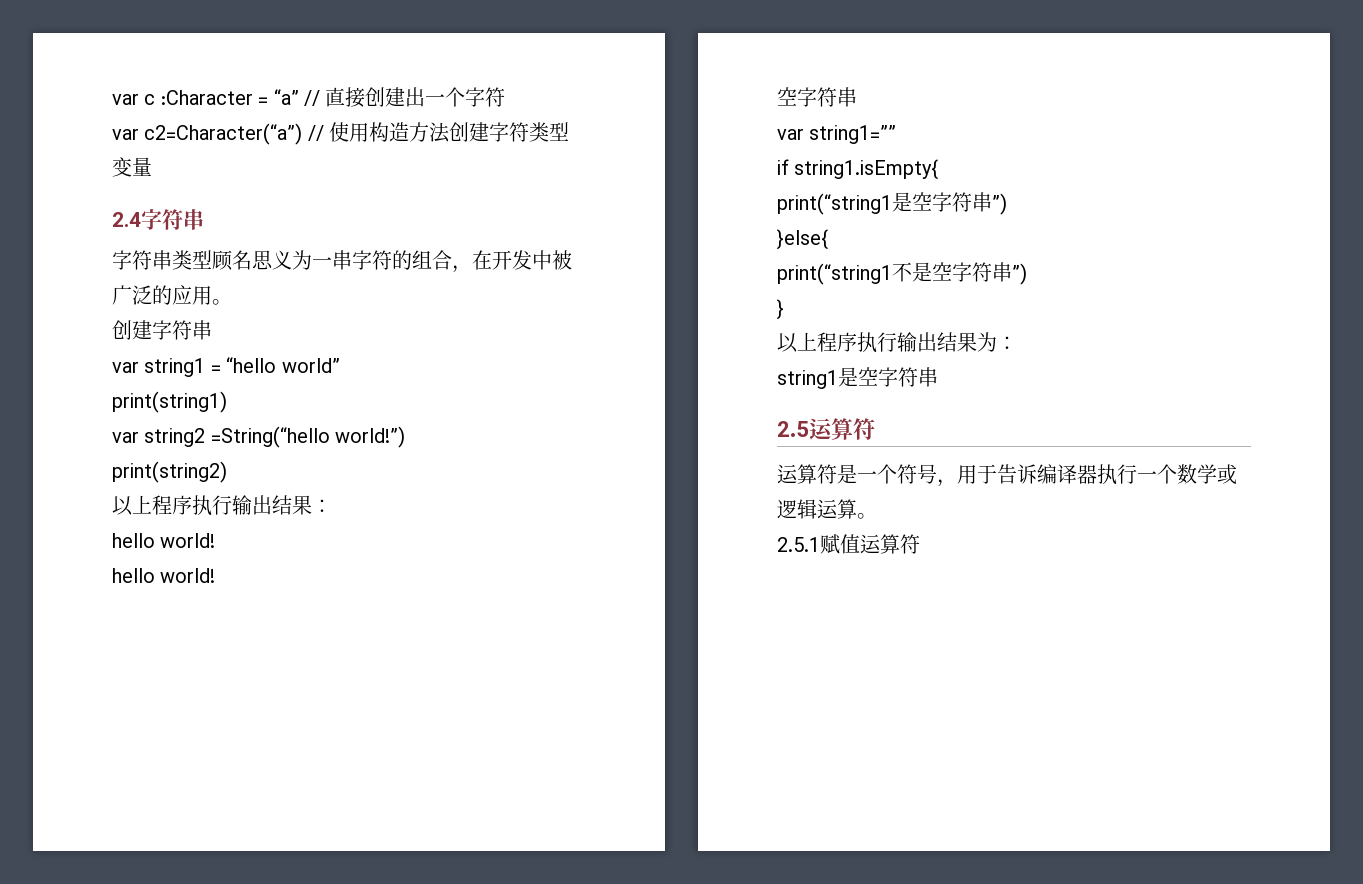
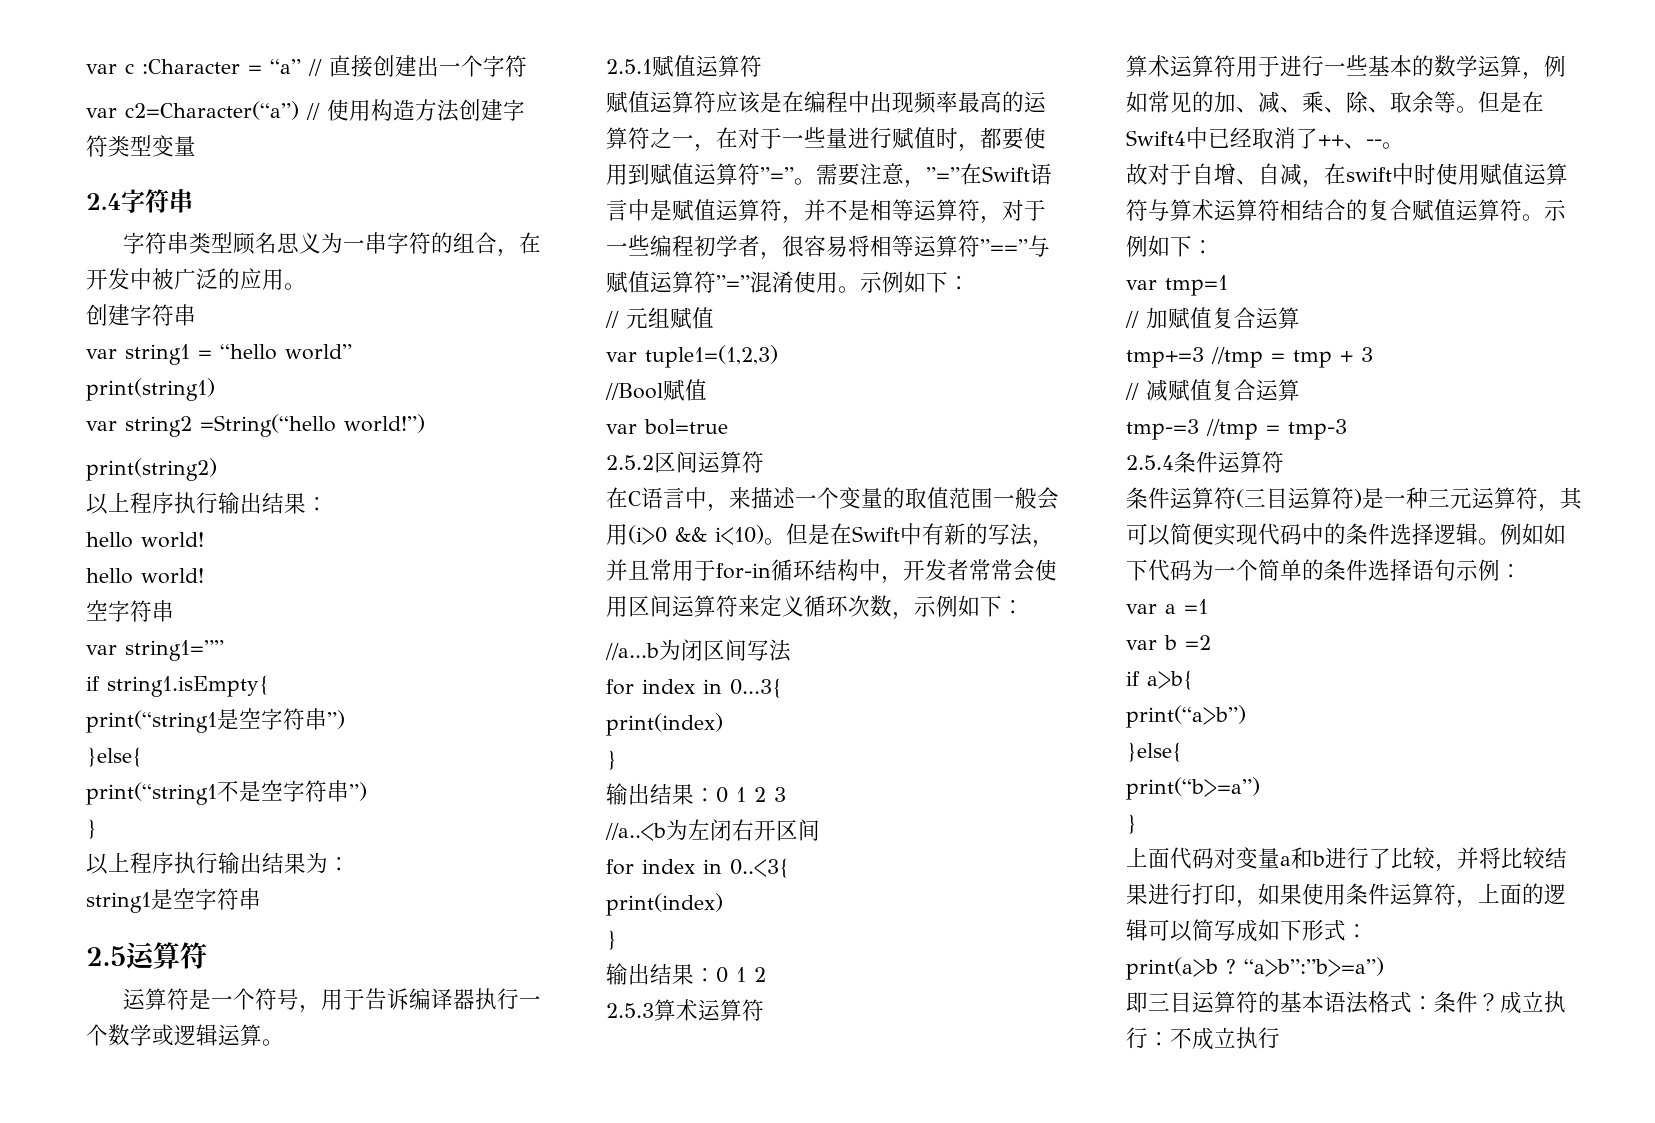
+ 赋值运算符应该是在编程中出现频率最高的运算符之一，在对于一些量进行赋值时，都要使用到赋值运算符”=”。需要注意，”=”在Swift语言中是赋值运算符，并不是相等运算符，对于一些编程初学者，很容易将相等运算符”==”与赋值运算符”=”混淆使用。示例如下：
+ // 元组赋值
+ var tuple1=(1,2,3)
+ //Bool赋值
+ var bol=true
+ 2.5.2区间运算符
+ 在C语言中，来描述一个变量的取值范围一般会用(i>0 && i<10)。但是在Swift中有新的写法，并且常用于for-in循环结构中，开发者常常会使用区间运算符来定义循环次数，示例如下：
+ //a...b为闭区间写法
+ for index in 0...3{
+ print(index)
+ }
+ 输出结果：0 1 2 3
+ //a..<b为左闭右开区间
+ for index in 0..<3{
+ print(index)
+ }
+ 输出结果：0 1 2
+ 2.5.3算术运算符
+ 算术运算符用于进行一些基本的数学运算，例如常见的加、减、乘、除、取余等。但是在Swift4中已经取消了++、--。
+ 故对于自增、自减，在swift中时使用赋值运算符与算术运算符相结合的复合赋值运算符。示例如下：
+ var tmp=1
+ // 加赋值复合运算
+ tmp+=3 //tmp = tmp + 3
+ // 减赋值复合运算
+ tmp-=3 //tmp = tmp-3
+ 2.5.4条件运算符
+ 条件运算符(三目运算符)是一种三元运算符，其可以简便实现代码中的条件选择逻辑。例如如下代码为一个简单的条件选择语句示例：
+ var a =1
+ var b =2
+ if a>b{
+ print(“a>b”)
+ }else{
+ print(“b>=a”)
+ }
+ 上面代码对变量a和b进行了比较，并将比较结果进行打印，如果使用条件运算符，上面的逻辑可以简写成如下形式：
+ print(a>b ? “a>b”:”b>=a”)
+ 即三目运算符的基本语法格式：条件？成立执行：不成立执行

